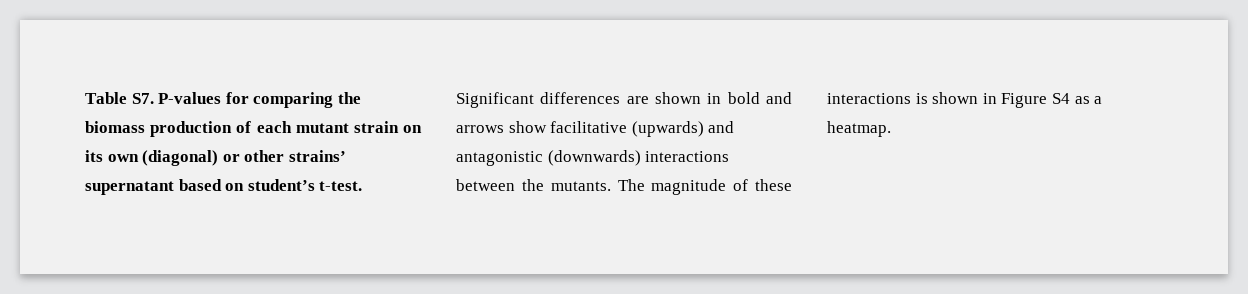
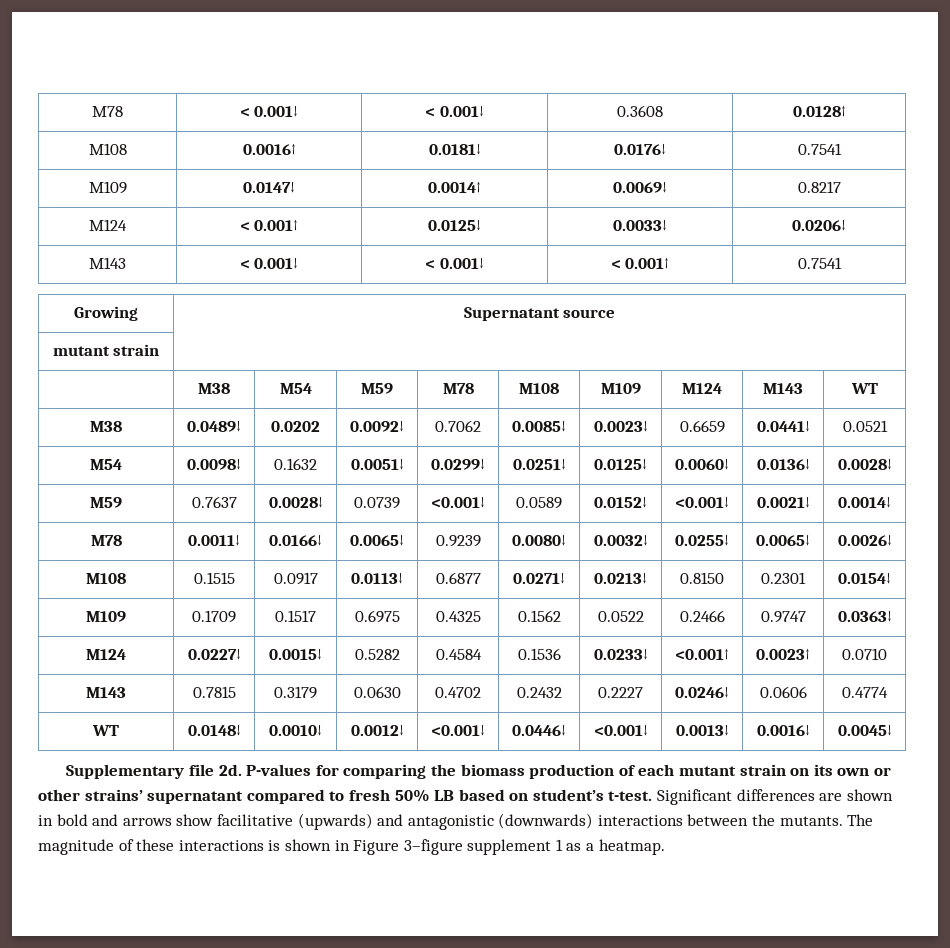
- Table S7. P-values for comparing the biomass production of each mutant strain on its own (diagonal) or other strains’ supernatant based on student’s t-test.
+ M78 | < 0.001↓ | < 0.001↓ | 0.3608 | 0.0128↑
+ M108 | 0.0016↑ | 0.0181↓ | 0.0176↓ | 0.7541
+ M109 | 0.0147↓ | 0.0014↑ | 0.0069↓ | 0.8217
+ M124 | < 0.001↑ | 0.0125↓ | 0.0033↓ | 0.0206↓
+ M143 | < 0.001↓ | < 0.001↓ | < 0.001↑ | 0.7541
+ Growing | Supernatant source
+ mutant strain |
+ | M38 | M54 | M59 | M78 | M108 | M109 | M124 | M143 | WT
+ M38 | 0.0489↓ | 0.0202 | 0.0092↓ | 0.7062 | 0.0085↓ | 0.0023↓ | 0.6659 | 0.0441↓ | 0.0521
+ M54 | 0.0098↓ | 0.1632 | 0.0051↓ | 0.0299↓ | 0.0251↓ | 0.0125↓ | 0.0060↓ | 0.0136↓ | 0.0028↓
+ M59 | 0.7637 | 0.0028↓ | 0.0739 | <0.001↓ | 0.0589 | 0.0152↓ | <0.001↓ | 0.0021↓ | 0.0014↓
+ M78 | 0.0011↓ | 0.0166↓ | 0.0065↓ | 0.9239 | 0.0080↓ | 0.0032↓ | 0.0255↓ | 0.0065↓ | 0.0026↓
+ M108 | 0.1515 | 0.0917 | 0.0113↓ | 0.6877 | 0.0271↓ | 0.0213↓ | 0.8150 | 0.2301 | 0.0154↓
+ M109 | 0.1709 | 0.1517 | 0.6975 | 0.4325 | 0.1562 | 0.0522 | 0.2466 | 0.9747 | 0.0363↓
+ M124 | 0.0227↓ | 0.0015↓ | 0.5282 | 0.4584 | 0.1536 | 0.0233↓ | <0.001↑ | 0.0023↑ | 0.0710
+ M143 | 0.7815 | 0.3179 | 0.0630 | 0.4702 | 0.2432 | 0.2227 | 0.0246↓ | 0.0606 | 0.4774
+ WT | 0.0148↓ | 0.0010↓ | 0.0012↓ | <0.001↓ | 0.0446↓ | <0.001↓ | 0.0013↓ | 0.0016↓ | 0.0045↓
+ Supplementary file 2d. P-values for comparing the biomass production of each mutant strain on its own or other strains’ supernatant compared to fresh 50% LB based on student’s t-test.
- The magnitude of these interactions is shown in Figure S4 as a heatmap.
+ The magnitude of these interactions is shown in Figure 3–figure supplement 1 as a heatmap.

